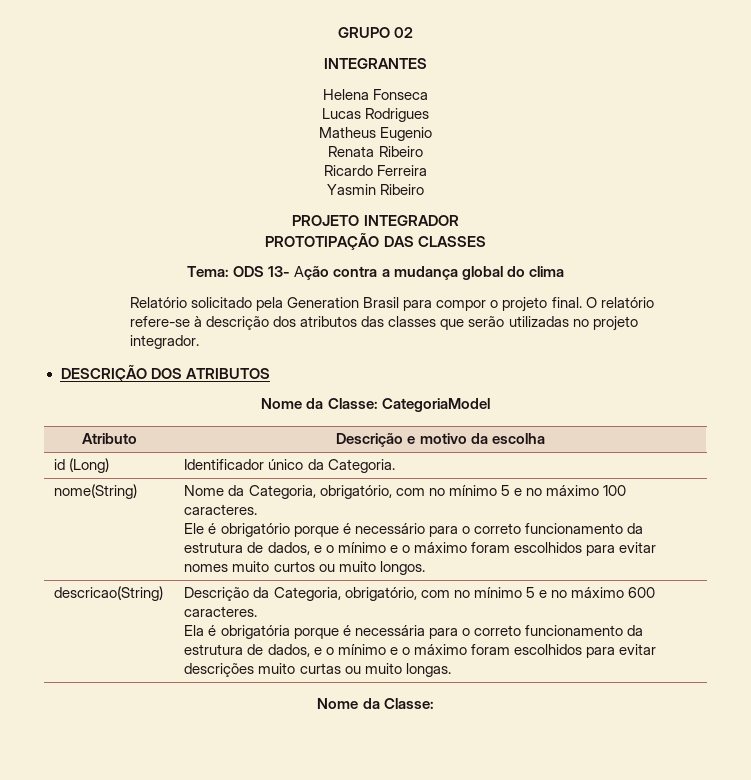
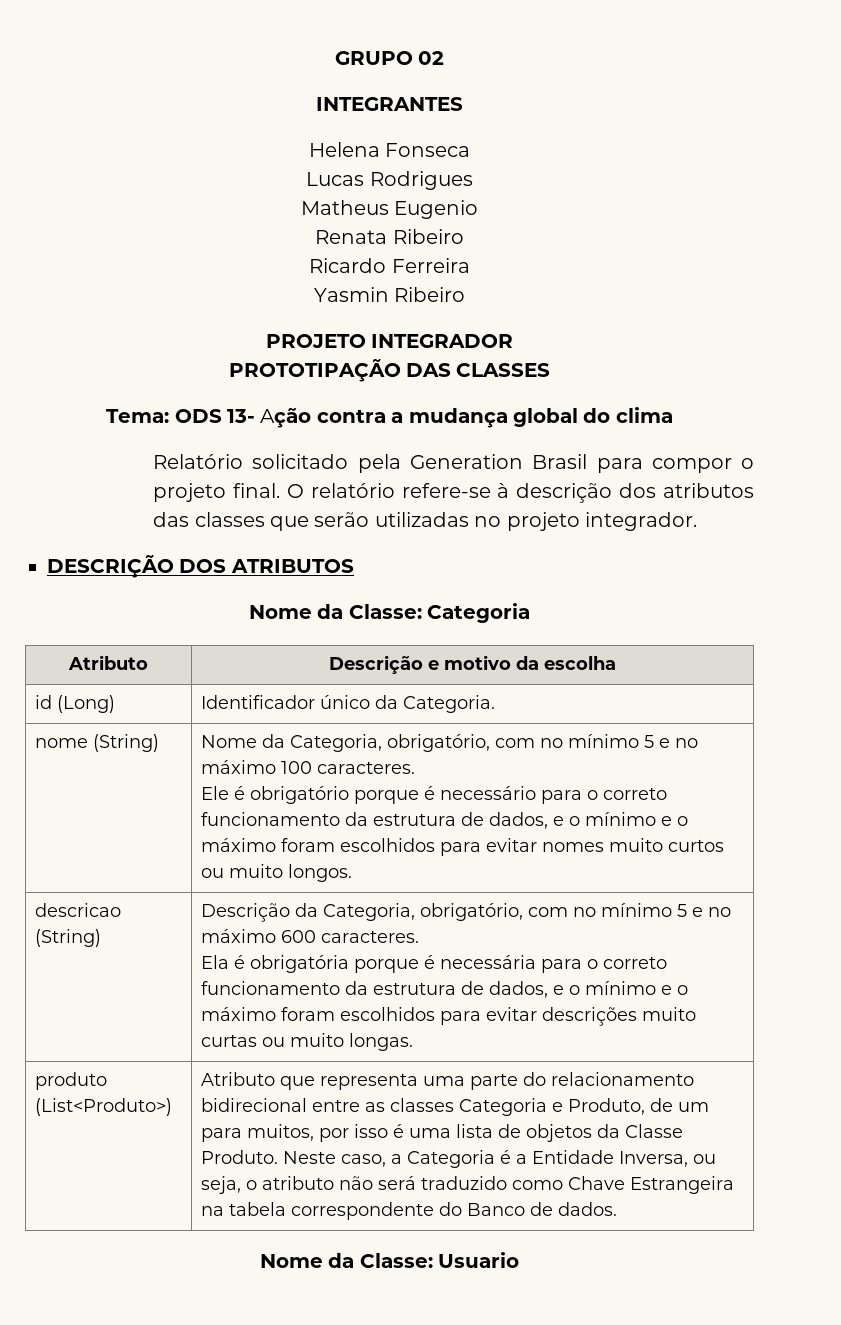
- Nome da Classe: CategoriaModel
+ Nome da Classe: Categoria
- nome(String)
+ nome (String)
- descricao(String)
+ descricao (String)
  Ela é obrigatória porque é necessária para o correto funcionamento da estrutura de dados, e o mínimo e o máximo foram escolhidos para evitar descrições muito curtas ou muito longas.
- Nome da Classe:
+ produto (List<Produto>) | Atributo que representa uma parte do relacionamento bidirecional entre as classes Categoria e Produto, de um para muitos, por isso é uma lista de objetos da Classe Produto. Neste caso, a Categoria é a Entidade Inversa, ou seja, o atributo não será traduzido como Chave Estrangeira na tabela correspondente do Banco de dados.
+ Nome da Classe: Usuario

